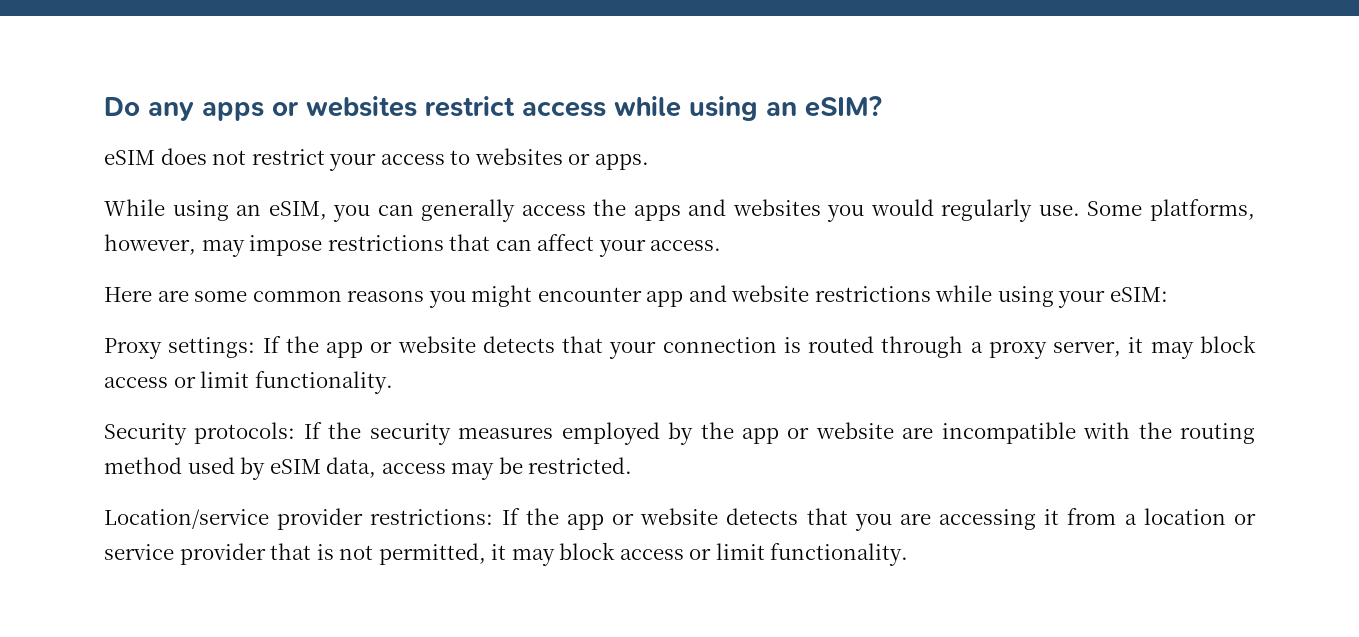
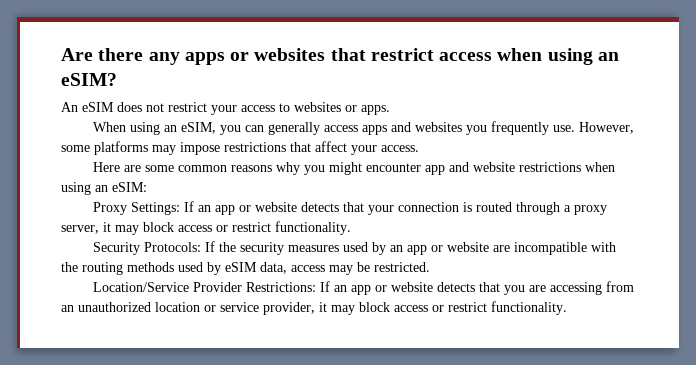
- Do any apps or websites restrict access while using an eSIM?
+ Are there any apps or websites that restrict access when using an eSIM?
- eSIM does not restrict your access to websites or apps.
+ An eSIM does not restrict your access to websites or apps.
- While using an eSIM, you can generally access the apps and websites you would regularly use. Some platforms, however, may impose restrictions that can affect your access.
+ When using an eSIM, you can generally access apps and websites you frequently use. However, some platforms may impose restrictions that affect your access.
- Here are some common reasons you might encounter app and website restrictions while using your eSIM:
+ Here are some common reasons why you might encounter app and website restrictions when using an eSIM:
- Proxy settings: If the app or website detects that your connection is routed through a proxy server, it may block access or limit functionality.
+ Proxy Settings: If an app or website detects that your connection is routed through a proxy server, it may block access or restrict functionality.
- Security protocols: If the security measures employed by the app or website are incompatible with the routing method used by eSIM data, access may be restricted.
+ Security Protocols: If the security measures used by an app or website are incompatible with the routing methods used by eSIM data, access may be restricted.
- Location/service provider restrictions: If the app or website detects that you are accessing it from a location or service provider that is not permitted, it may block access or limit functionality.
+ Location/Service Provider Restrictions: If an app or website detects that you are accessing from an unauthorized location or service provider, it may block access or restrict functionality.

